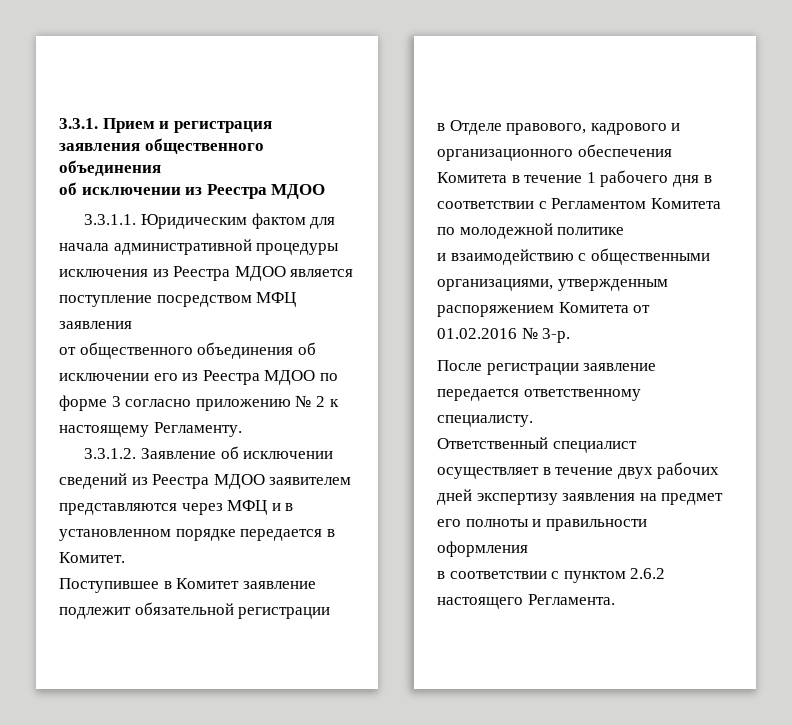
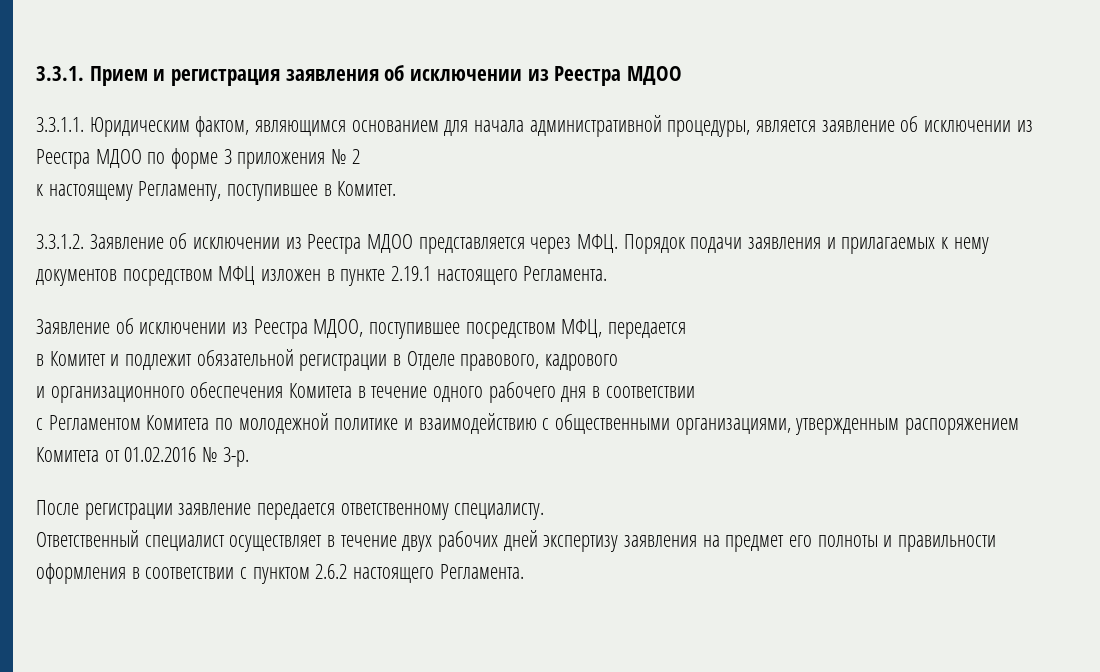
- 3.3.1. Прием и регистрация заявления общественного объединения
- об исключении из Реестра МДОО
+ 3.3.1. Прием и регистрация заявления об исключении из Реестра МДОО
- 3.3.1.1. Юридическим фактом для начала административной процедуры исключения из Реестра МДОО является поступление посредством МФЦ заявления
- от общественного объединения об исключении его из Реестра МДОО по форме 3 согласно приложению № 2 к настоящему Регламенту.
+ 3.3.1.1. Юридическим фактом, являющимся основанием для начала административной процедуры, является заявление об исключении из Реестра МДОО по форме 3 приложения № 2
+ к настоящему Регламенту, поступившее в Комитет.
- 3.3.1.2. Заявление об исключении сведений из Реестра МДОО заявителем представляются через МФЦ и в установленном порядке передается в Комитет.
- Поступившее в Комитет заявление подлежит обязательной регистрации
- в Отделе правового, кадрового и организационного обеспечения Комитета в течение 1 рабочего дня в соответствии с Регламентом Комитета по молодежной политике
- и взаимодействию с общественными организациями, утвержденным распоряжением Комитета от 01.02.2016 № 3-р.
+ 3.3.1.2. Заявление об исключении из Реестра МДОО представляется через МФЦ. Порядок подачи заявления и прилагаемых к нему документов посредством МФЦ изложен в пункте 2.19.1 настоящего Регламента.
+ Заявление об исключении из Реестра МДОО, поступившее посредством МФЦ, передается
+ в Комитет и подлежит обязательной регистрации в Отделе правового, кадрового
+ и организационного обеспечения Комитета в течение одного рабочего дня в соответствии
+ с Регламентом Комитета по молодежной политике и взаимодействию с общественными организациями, утвержденным распоряжением Комитета от 01.02.2016 № 3-р.
- Ответственный специалист осуществляет в течение двух рабочих дней экспертизу заявления на предмет его полноты и правильности оформления
- в соответствии с пунктом 2.6.2 настоящего Регламента.
+ Ответственный специалист осуществляет в течение двух рабочих дней экспертизу заявления на предмет его полноты и правильности оформления в соответствии с пунктом 2.6.2 настоящего Регламента.

